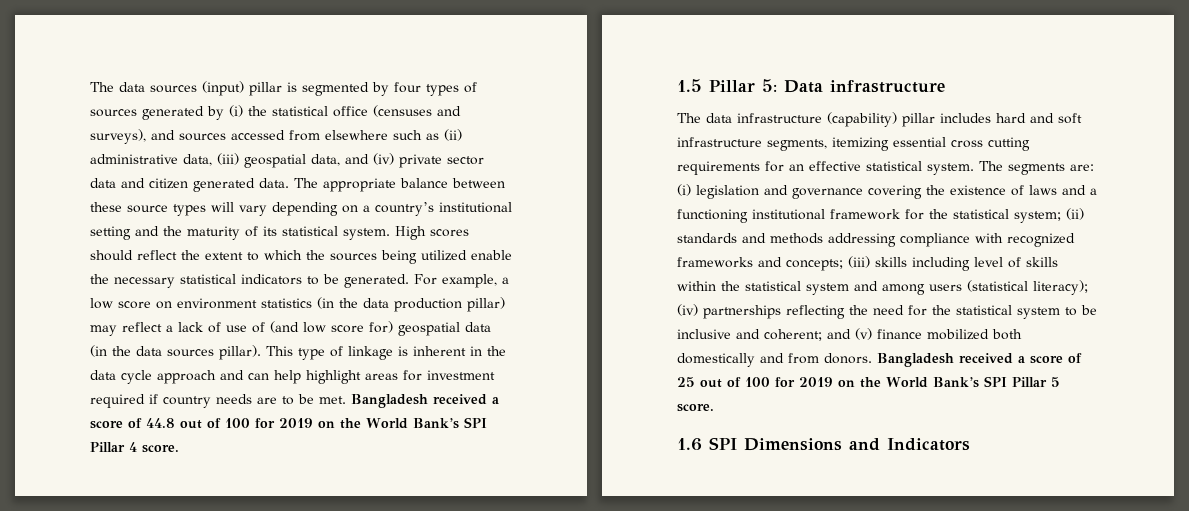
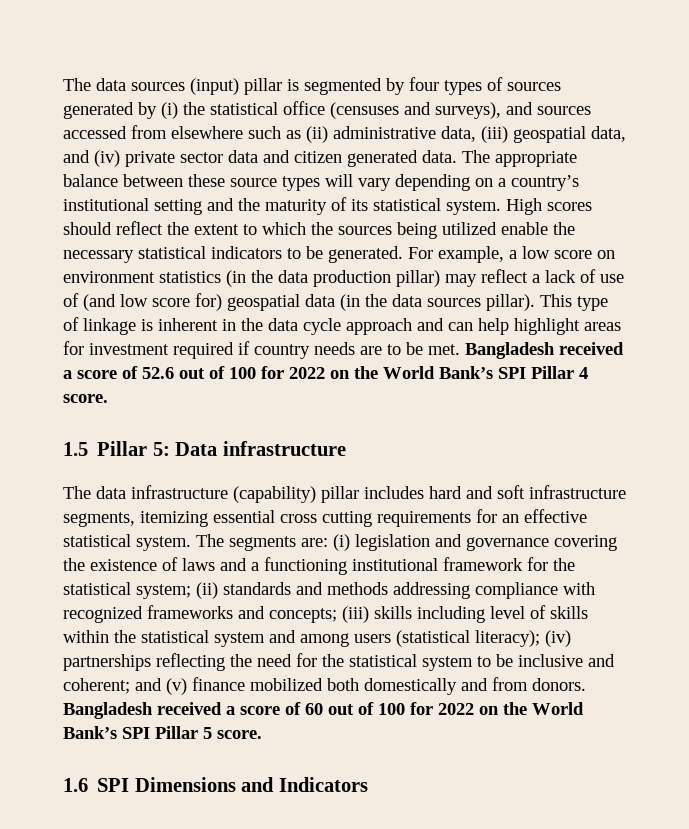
- Bangladesh received a score of 44.8 out of 100 for 2019 on the World Bank’s SPI Pillar 4 score.
+ Bangladesh received a score of 52.6 out of 100 for 2022 on the World Bank’s SPI Pillar 4 score.
- Bangladesh received a score of 25 out of 100 for 2019 on the World Bank’s SPI Pillar 5 score.
+ Bangladesh received a score of 60 out of 100 for 2022 on the World Bank’s SPI Pillar 5 score.

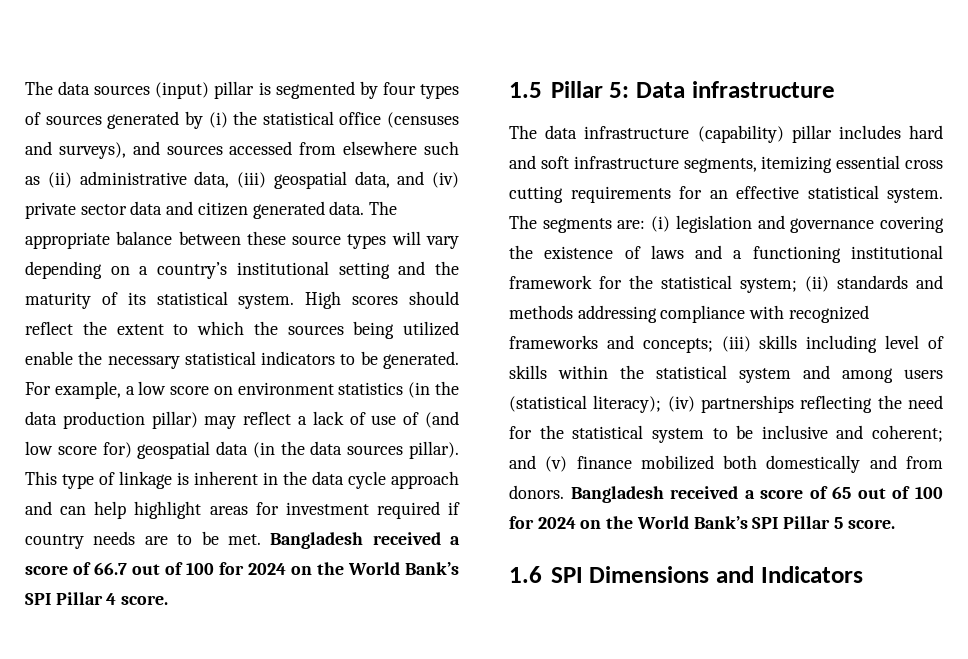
- Bangladesh received a score of 52.6 out of 100 for 2022 on the World Bank’s SPI Pillar 4 score.
+ Bangladesh received a score of 66.7 out of 100 for 2024 on the World Bank’s SPI Pillar 4 score.
- Bangladesh received a score of 60 out of 100 for 2022 on the World Bank’s SPI Pillar 5 score.
+ Bangladesh received a score of 65 out of 100 for 2024 on the World Bank’s SPI Pillar 5 score.

